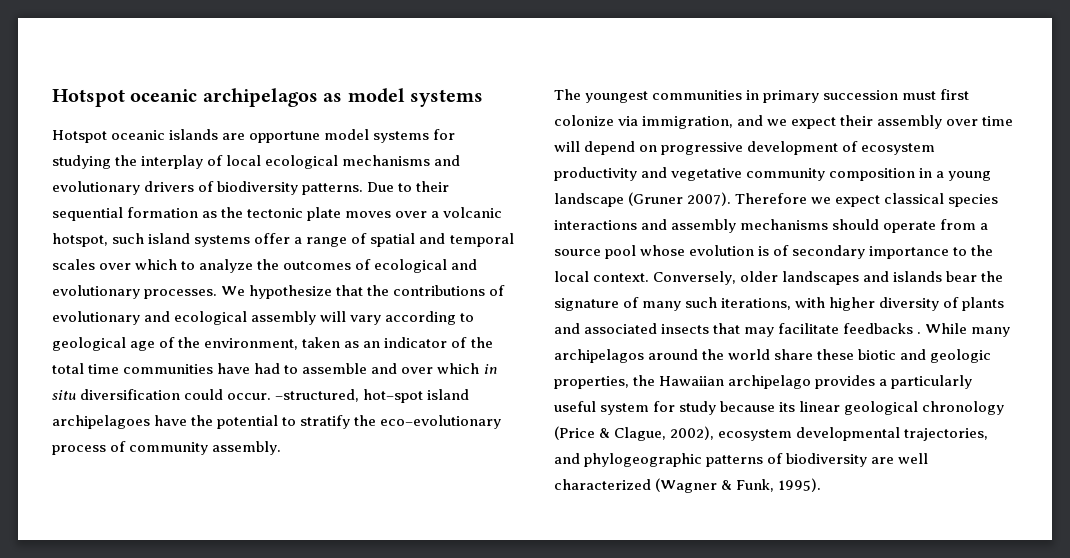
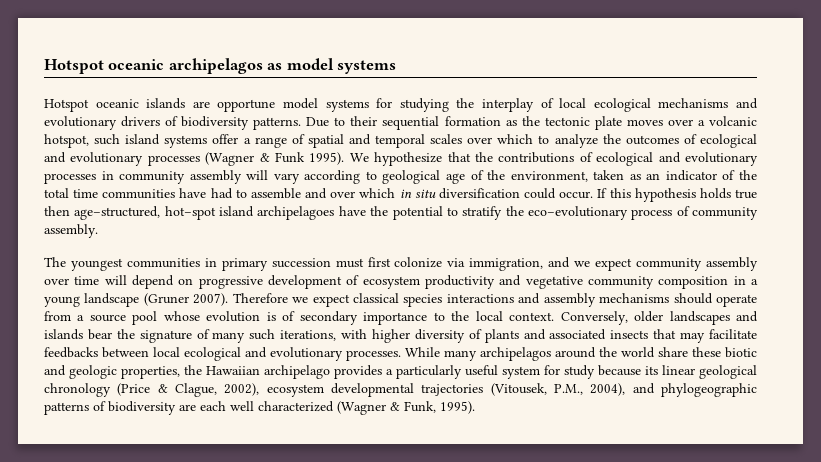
- Due to their sequential formation as the tectonic plate moves over a volcanic hotspot, such island systems offer a range of spatial and temporal scales over which to analyze the outcomes of ecological and evolutionary processes.
+ Due to their sequential formation as the tectonic plate moves over a volcanic hotspot, such island systems offer a range of spatial and temporal scales over which to analyze the outcomes of ecological and evolutionary processes (Wagner & Funk 1995).
- We hypothesize that the contributions of evolutionary and ecological assembly will vary according to geological age of the environment, taken as an indicator of the total time communities have had to assemble and over which in situ diversification could occur.
+ We hypothesize that the contributions of ecological and evolutionary processes in community assembly will vary according to geological age of the environment, taken as an indicator of the total time communities have had to assemble and over which in situ diversification could occur.
- –structured, hot–spot island archipelagoes have the potential to stratify the eco–evolutionary process of community assembly.
+ If this hypothesis holds true then age–structured, hot–spot island archipelagoes have the potential to stratify the eco–evolutionary process of community assembly.
- The youngest communities in primary succession must first colonize via immigration, and we expect their assembly over time will depend on progressive development of ecosystem productivity and vegetative community composition in a young landscape (Gruner 2007).
+ The youngest communities in primary succession must first colonize via immigration, and we expect community assembly over time will depend on progressive development of ecosystem productivity and vegetative community composition in a young landscape (Gruner 2007).
- Conversely, older landscapes and islands bear the signature of many such iterations, with higher diversity of plants and associated insects that may facilitate feedbacks .
+ Conversely, older landscapes and islands bear the signature of many such iterations, with higher diversity of plants and associated insects that may facilitate feedbacks between local ecological and evolutionary processes.
- While many archipelagos around the world share these biotic and geologic properties, the Hawaiian archipelago provides a particularly useful system for study because its linear geological chronology (Price & Clague, 2002), ecosystem developmental trajectories, and phylogeographic patterns of biodiversity are well characterized (Wagner & Funk, 1995).
+ While many archipelagos around the world share these biotic and geologic properties, the Hawaiian archipelago provides a particularly useful system for study because its linear geological chronology (Price & Clague, 2002), ecosystem developmental trajectories (Vitousek, P.M., 2004), and phylogeographic patterns of biodiversity are each well characterized (Wagner & Funk, 1995).

